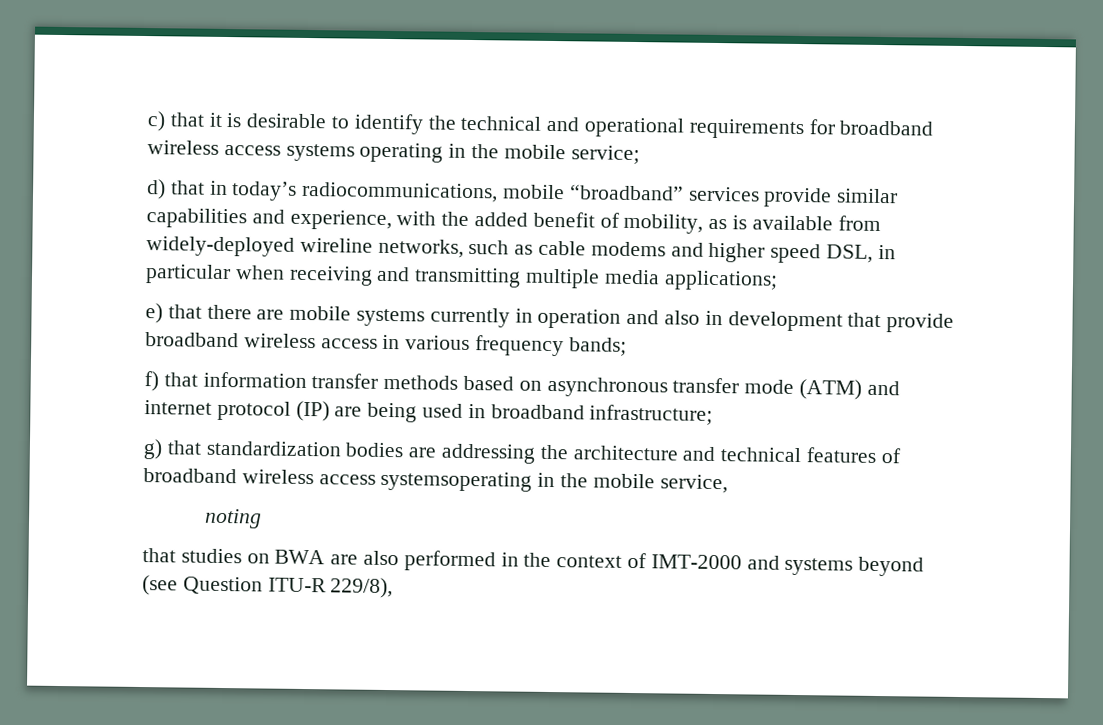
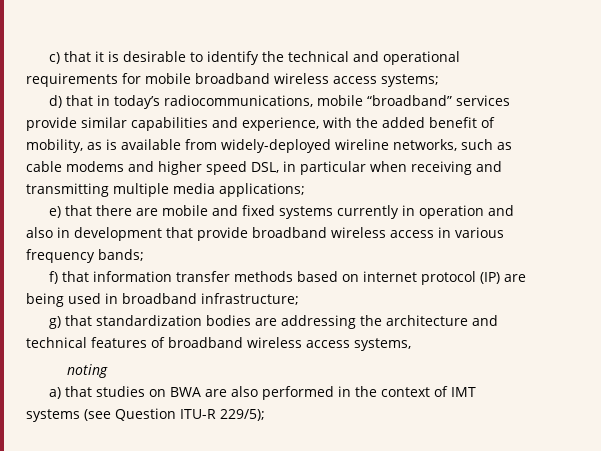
- c) that it is desirable to identify the technical and operational requirements for broadband wireless access systems operating in the mobile service;
+ c) that it is desirable to identify the technical and operational requirements for mobile broadband wireless access systems;
- e) that there are mobile systems currently in operation and also in development that provide broadband wireless access in various frequency bands;
+ e) that there are mobile and fixed systems currently in operation and also in development that provide broadband wireless access in various frequency bands;
- f) that information transfer methods based on asynchronous transfer mode (ATM) and internet protocol (IP) are being used in broadband infrastructure;
+ f) that information transfer methods based on internet protocol (IP) are being used in broadband infrastructure;
- g) that standardization bodies are addressing the architecture and technical features of broadband wireless access systemsoperating in the mobile service,
+ g) that standardization bodies are addressing the architecture and technical features of broadband wireless access systems,
- that studies on BWA are also performed in the context of IMT-2000 and systems beyond (see Question ITU-R 229/8),
+ a) that studies on BWA are also performed in the context of IMT systems (see Question ITU-R 229/5);

